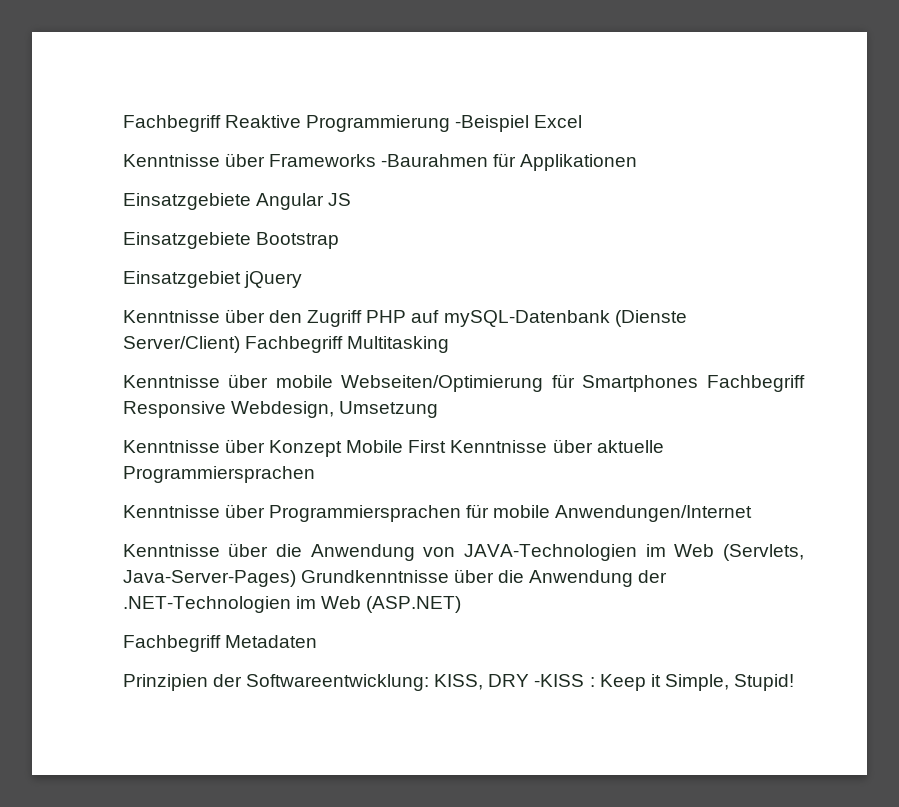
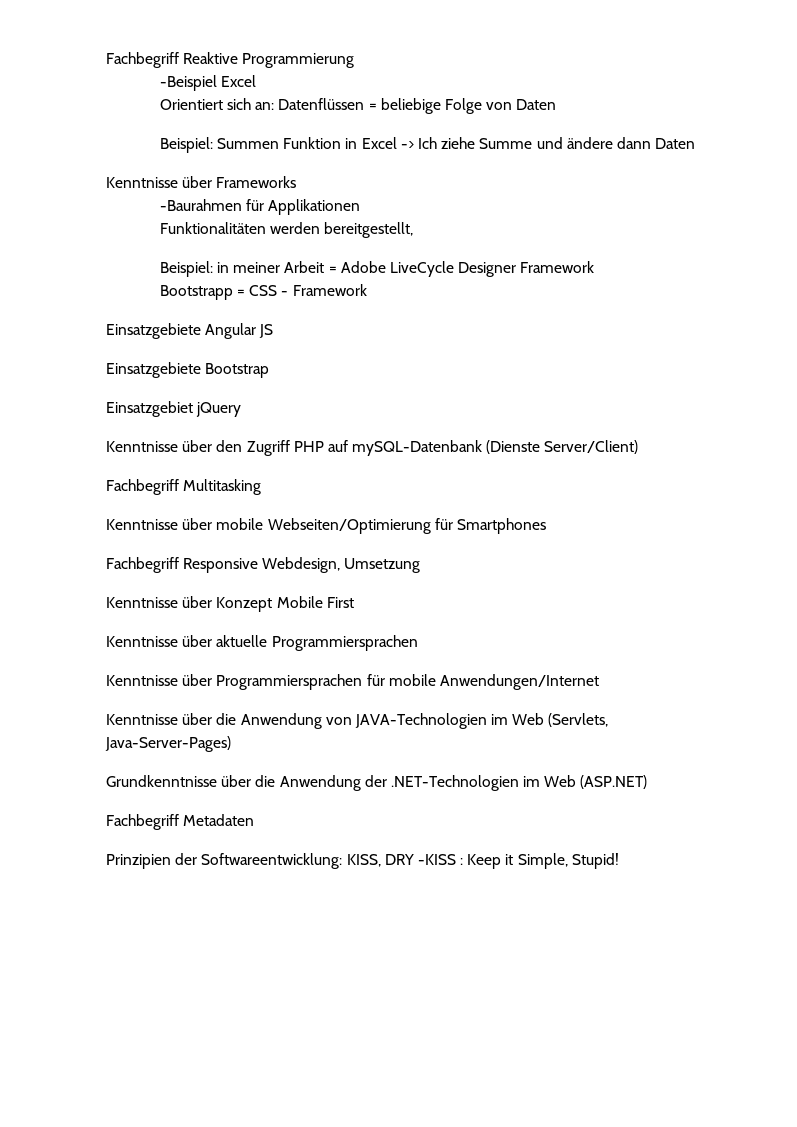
- Fachbegriff Reaktive Programmierung -Beispiel Excel
+ Fachbegriff Reaktive Programmierung
+ -Beispiel Excel
+ Orientiert sich an: Datenflüssen = beliebige Folge von Daten
+ Beispiel: Summen Funktion in Excel -> Ich ziehe Summe und ändere dann Daten
- Kenntnisse über Frameworks -Baurahmen für Applikationen
+ Kenntnisse über Frameworks
+ -Baurahmen für Applikationen
+ Funktionalitäten werden bereitgestellt,
+ Beispiel: in meiner Arbeit = Adobe LiveCycle Designer Framework
+ Bootstrapp = CSS - Framework
- Kenntnisse über den Zugriff PHP auf mySQL-Datenbank (Dienste Server/Client) Fachbegriff Multitasking
+ Kenntnisse über den Zugriff PHP auf mySQL-Datenbank (Dienste Server/Client)
+ Fachbegriff Multitasking
- Kenntnisse über mobile Webseiten/Optimierung für Smartphones Fachbegriff Responsive Webdesign, Umsetzung
+ Kenntnisse über mobile Webseiten/Optimierung für Smartphones
+ Fachbegriff Responsive Webdesign, Umsetzung
- Kenntnisse über Konzept Mobile First Kenntnisse über aktuelle Programmiersprachen
+ Kenntnisse über Konzept Mobile First
+ Kenntnisse über aktuelle Programmiersprachen
- Kenntnisse über die Anwendung von JAVA-Technologien im Web (Servlets, Java-Server-Pages) Grundkenntnisse über die Anwendung der .NET-Technologien im Web (ASP.NET)
+ Kenntnisse über die Anwendung von JAVA-Technologien im Web (Servlets, Java-Server-Pages)
+ Grundkenntnisse über die Anwendung der .NET-Technologien im Web (ASP.NET)

